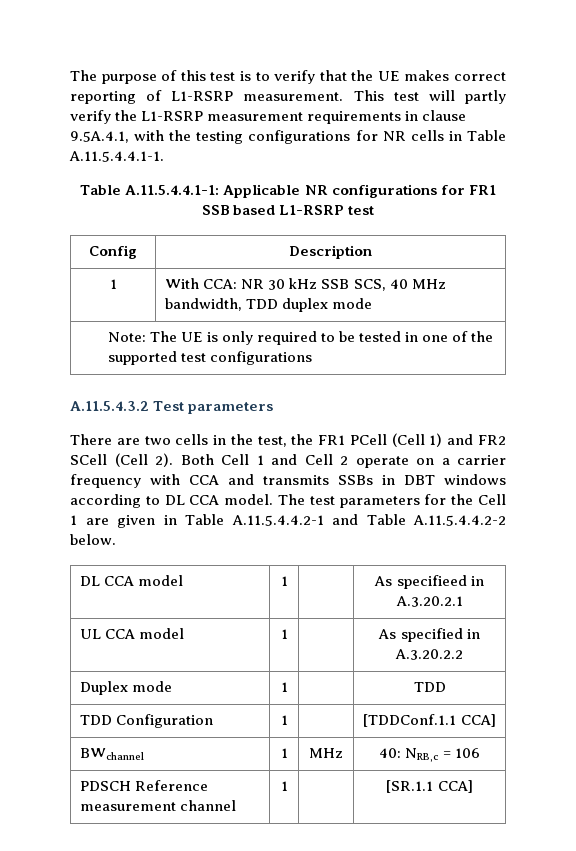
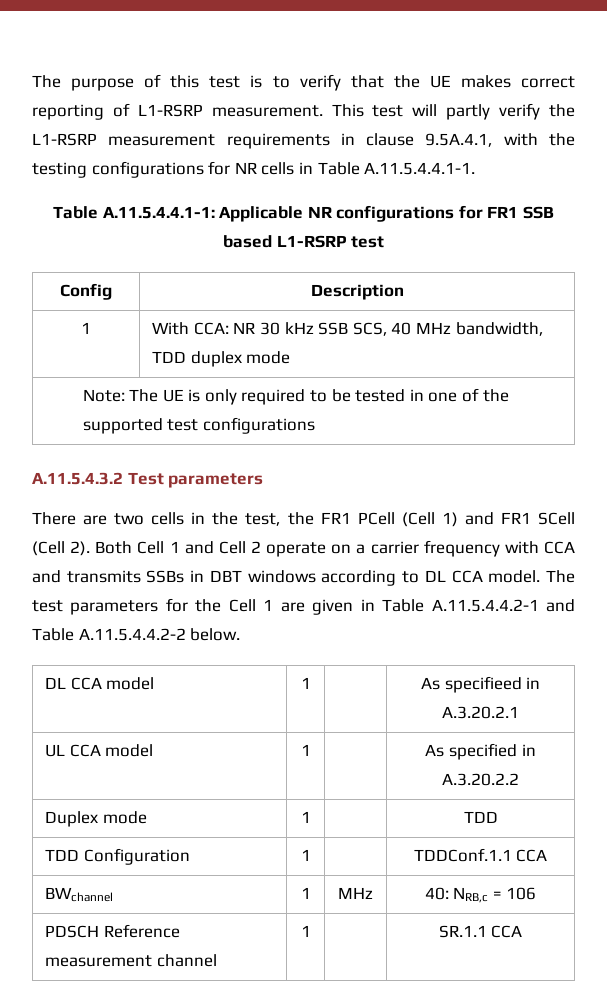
- There are two cells in the test, the FR1 PCell (Cell 1) and FR2 SCell (Cell 2).
+ There are two cells in the test, the FR1 PCell (Cell 1) and FR1 SCell (Cell 2).
- TDD Configuration | 1 | | [TDDConf.1.1 CCA]
+ TDD Configuration | 1 | | TDDConf.1.1 CCA
- PDSCH Reference measurement channel | 1 | | [SR.1.1 CCA]
+ PDSCH Reference measurement channel | 1 | | SR.1.1 CCA

